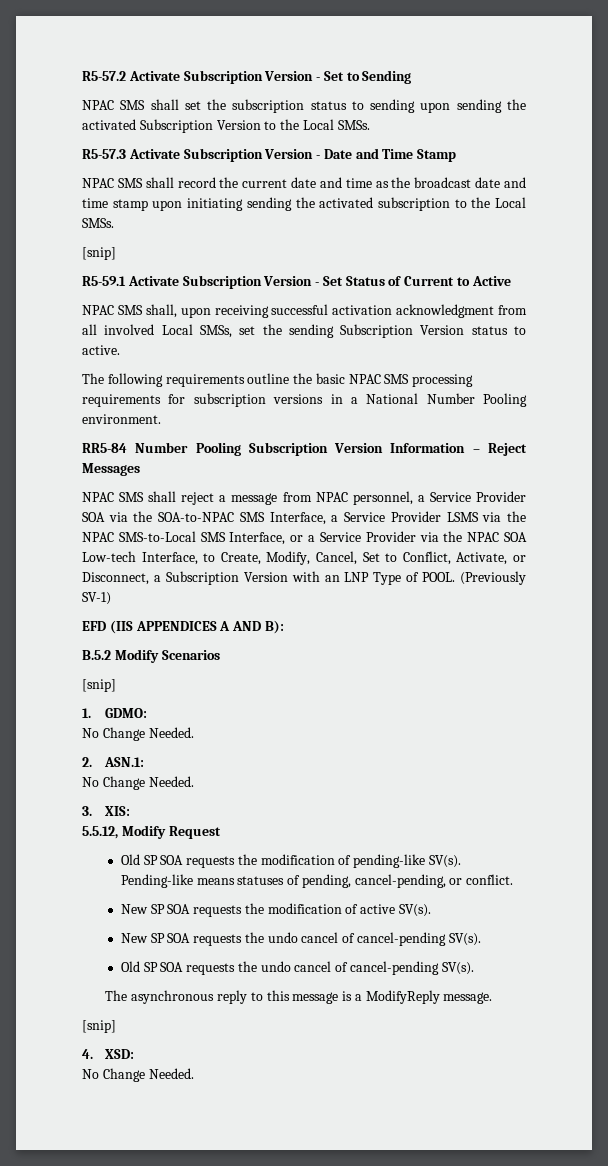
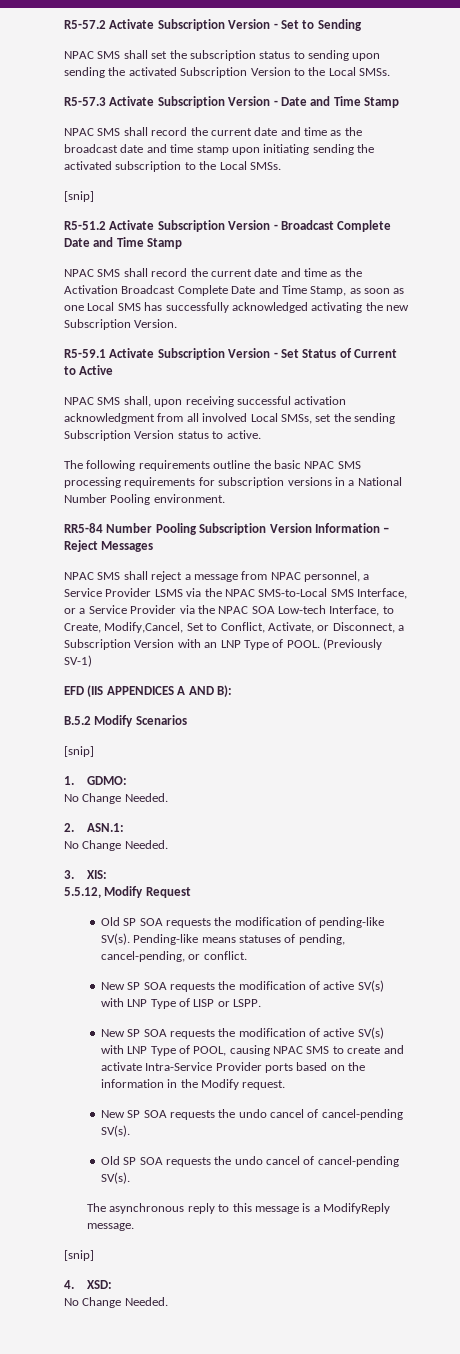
+ R5-51.2 Activate Subscription Version - Broadcast Complete Date and Time Stamp
+ NPAC SMS shall record the current date and time as the Activation Broadcast Complete Date and Time Stamp, as soon as one Local SMS has successfully acknowledged activating the new Subscription Version.
- NPAC SMS shall reject a message from NPAC personnel, a Service Provider SOA via the SOA-to-NPAC SMS Interface, a Service Provider LSMS via the NPAC SMS-to-Local SMS Interface, or a Service Provider via the NPAC SOA Low-tech Interface, to Create, Modify, Cancel, Set to Conflict, Activate, or Disconnect, a Subscription Version with an LNP Type of POOL.
+ NPAC SMS shall reject a message from NPAC personnel, a Service Provider LSMS via the NPAC SMS-to-Local SMS Interface, or a Service Provider via the NPAC SOA Low-tech Interface, to Create, Modify,Cancel, Set to Conflict, Activate, or Disconnect, a Subscription Version with an LNP Type of POOL.
- New SP SOA requests the modification of active SV(s).
+ New SP SOA requests the modification of active SV(s) with LNP Type of LISP or LSPP.
+ New SP SOA requests the modification of active SV(s) with LNP Type of POOL, causing NPAC SMS to create and activate Intra-Service Provider ports based on the information in the Modify request.

